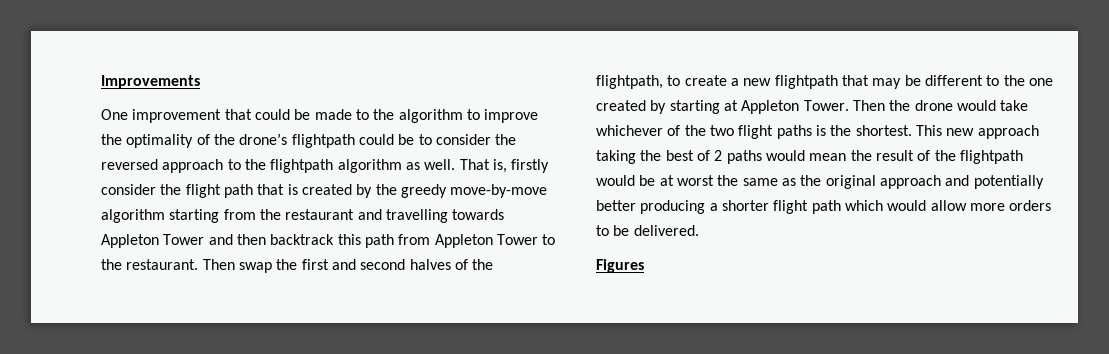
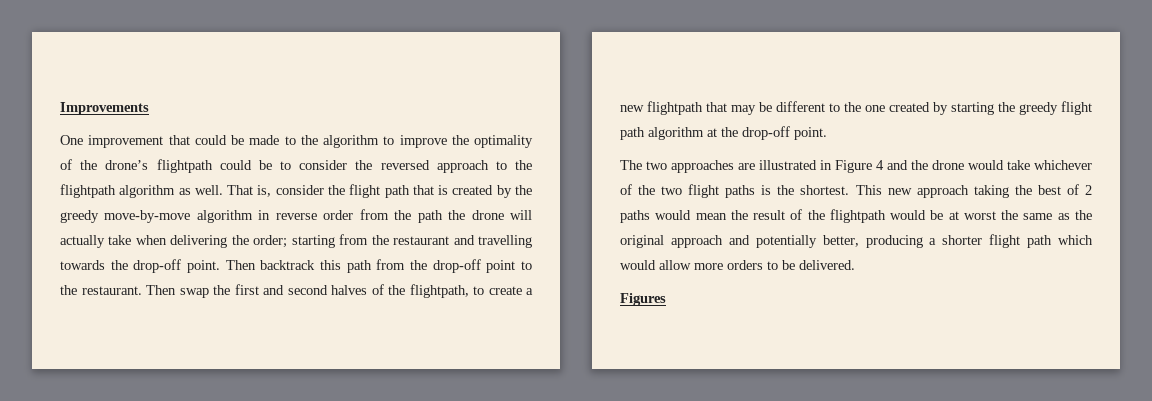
- That is, firstly consider the flight path that is created by the greedy move-by-move algorithm starting from the restaurant and travelling towards Appleton Tower and then backtrack this path from Appleton Tower to the restaurant.
+ That is, consider the flight path that is created by the greedy move-by-move algorithm in reverse order from the path the drone will actually take when delivering the order; starting from the restaurant and travelling towards the drop-off point. Then backtrack this path from the drop-off point to the restaurant.
- Then swap the first and second halves of the flightpath, to create a new flightpath that may be different to the one created by starting at Appleton Tower. Then the drone would take whichever of the two flight paths is the shortest.
+ Then swap the first and second halves of the flightpath, to create a new flightpath that may be different to the one created by starting the greedy flight path algorithm at the drop-off point.
+ The two approaches are illustrated in Figure 4 and the drone would take whichever of the two flight paths is the shortest.
- This new approach taking the best of 2 paths would mean the result of the flightpath would be at worst the same as the original approach and potentially better producing a shorter flight path which would allow more orders to be delivered.
+ This new approach taking the best of 2 paths would mean the result of the flightpath would be at worst the same as the original approach and potentially better, producing a shorter flight path which would allow more orders to be delivered.

